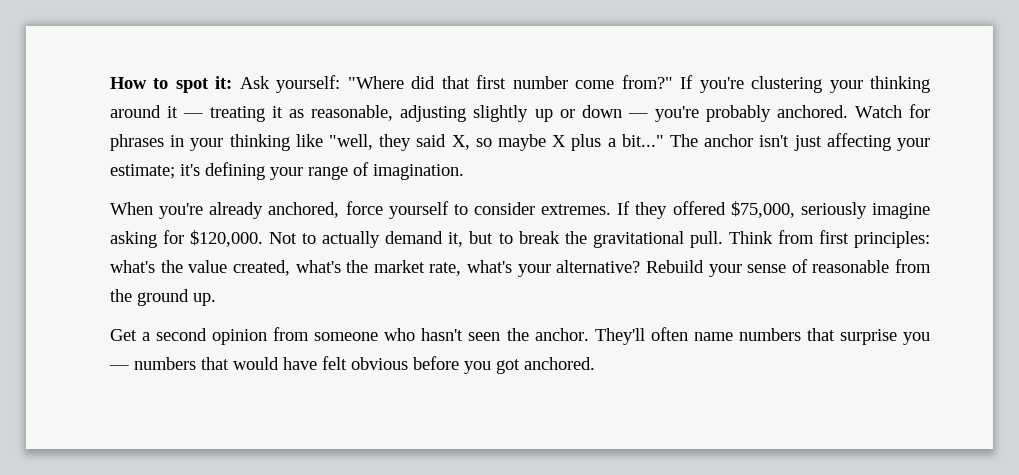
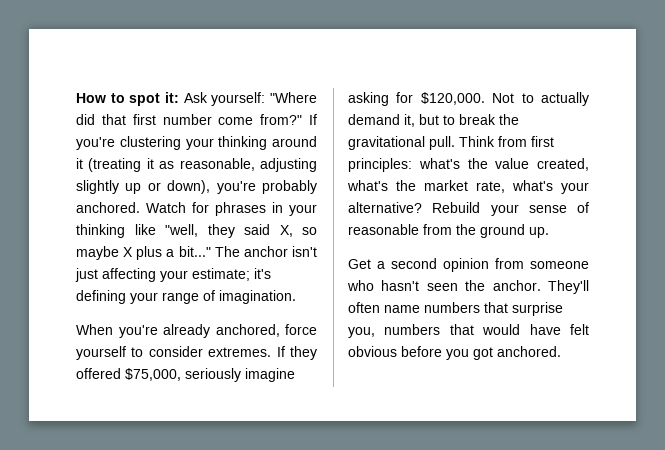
- If you're clustering your thinking around it — treating it as reasonable, adjusting slightly up or down — you're probably anchored.
+ If you're clustering your thinking around it (treating it as reasonable, adjusting slightly up or down), you're probably anchored.
- They'll often name numbers that surprise you — numbers that would have felt obvious before you got anchored.
+ They'll often name numbers that surprise you, numbers that would have felt obvious before you got anchored.

